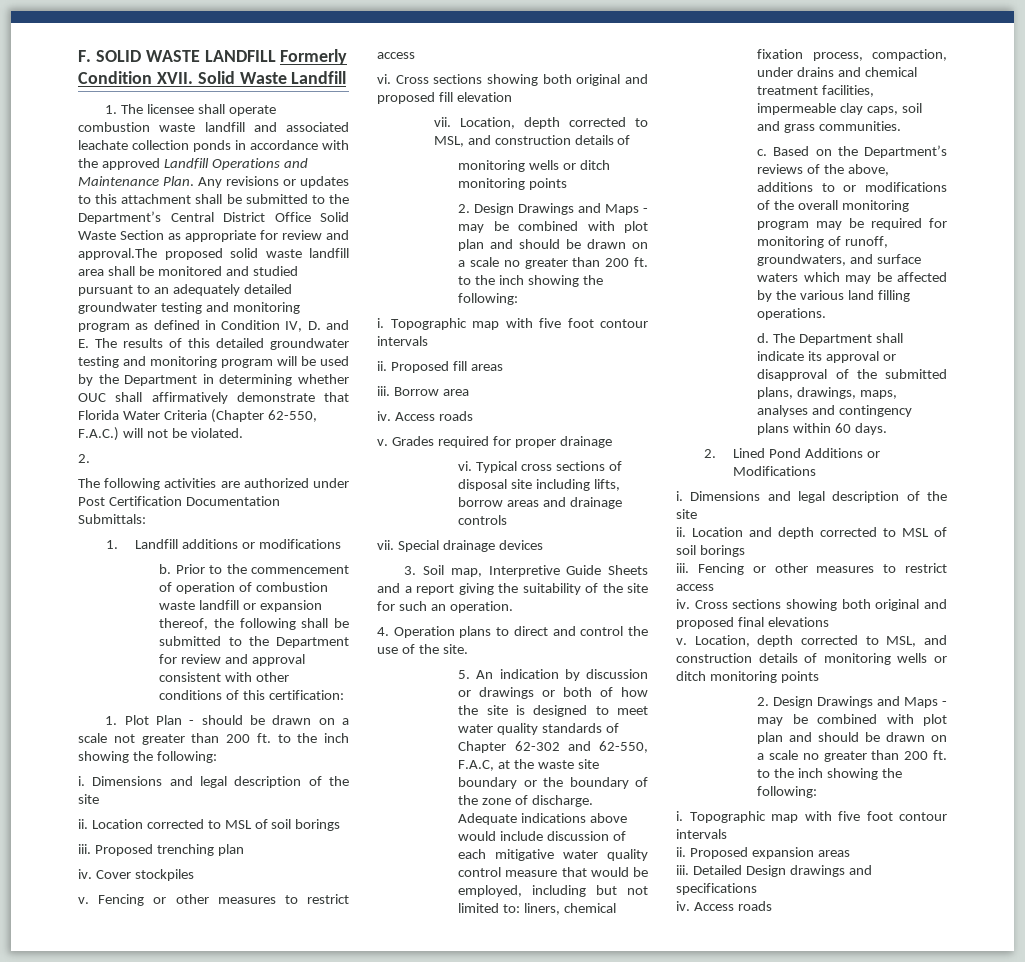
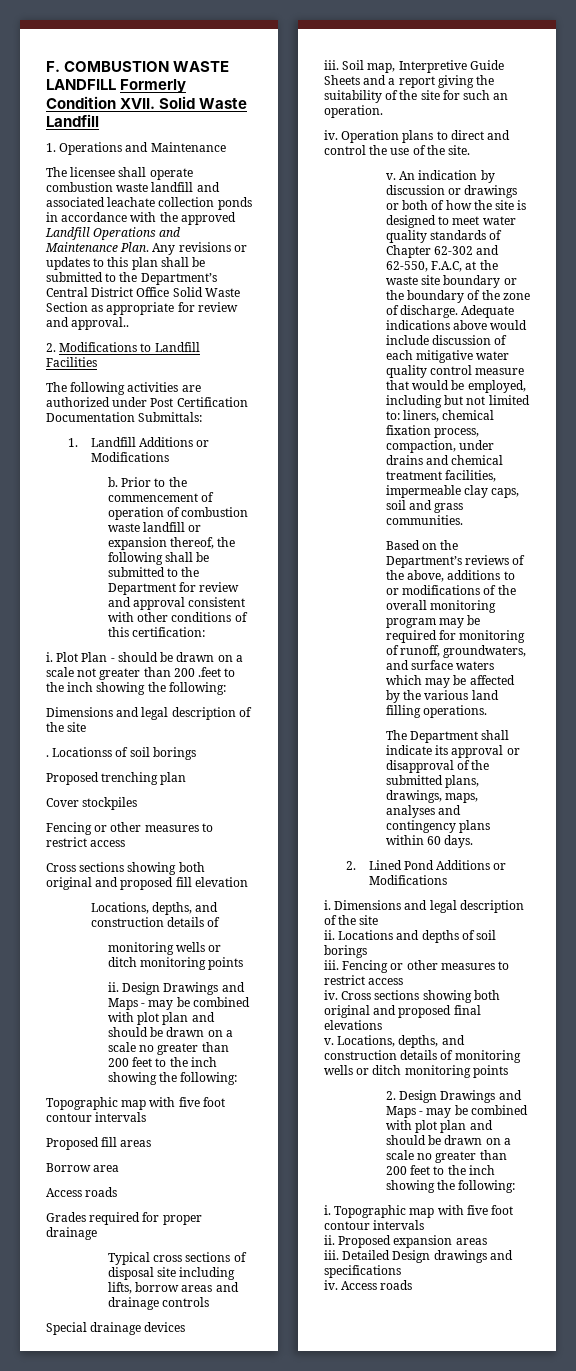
- F. SOLID WASTE LANDFILL Formerly Condition XVII.
+ F. COMBUSTION WASTE LANDFILL Formerly Condition XVII.
- 1. The licensee shall operate combustion waste landfill and associated leachate collection ponds in accordance with the approved Landfill Operations and Maintenance Plan.
+ 1. Operations and Maintenance
+ The licensee shall operate combustion waste landfill and associated leachate collection ponds in accordance with the approved Landfill Operations and Maintenance Plan.
- Any revisions or updates to this attachment shall be submitted to the Department’s Central District Office Solid Waste Section as appropriate for review and approval.The proposed solid waste landfill area shall be monitored and studied pursuant to an adequately detailed groundwater testing and monitoring program as defined in Condition IV, D. and E. The results of this detailed groundwater testing and monitoring program will be used by the Department in determining whether OUC shall affirmatively demonstrate that Florida Water Criteria (Chapter 62-550, F.A.C.) will not be violated.
- 2.
+ Any revisions or updates to this plan shall be submitted to the Department’s Central District Office Solid Waste Section as appropriate for review and approval..
+ 2. Modifications to Landfill Facilities
- 1. Landfill additions or modifications
+ 1. Landfill Additions or Modifications
- 1. Plot Plan - should be drawn on a scale not greater than 200 ft. to the inch showing the following:
- i. Dimensions and legal description of the site
- ii. Location corrected to MSL of soil borings
- iii. Proposed trenching plan
- iv. Cover stockpiles
- v. Fencing or other measures to restrict access
- vi. Cross sections showing both original and proposed fill elevation
- vii. Location, depth corrected to MSL, and construction details of
+ i. Plot Plan - should be drawn on a scale not greater than 200 .feet to the inch showing the following:
+ Dimensions and legal description of the site
+ . Locationss of soil borings
+ Proposed trenching plan
+ Cover stockpiles
+ Fencing or other measures to restrict access
+ Cross sections showing both original and proposed fill elevation
+ Locations, depths, and construction details of
  monitoring wells or ditch monitoring points
- 2. Design Drawings and Maps - may be combined with plot plan and should be drawn on a scale no greater than 200 ft. to the inch showing the following:
- i. Topographic map with five foot contour intervals
- ii. Proposed fill areas
- iii. Borrow area
- iv. Access roads
- v. Grades required for proper drainage
- vi. Typical cross sections of disposal site including lifts, borrow areas and drainage controls
- vii. Special drainage devices
+ ii. Design Drawings and Maps - may be combined with plot plan and should be drawn on a scale no greater than 200 feet to the inch showing the following:
+ Topographic map with five foot contour intervals
+ Proposed fill areas
+ Borrow area
+ Access roads
+ Grades required for proper drainage
+ Typical cross sections of disposal site including lifts, borrow areas and drainage controls
+ Special drainage devices
- 3. Soil map, Interpretive Guide Sheets and a report giving the suitability of the site for such an operation.
+ iii. Soil map, Interpretive Guide Sheets and a report giving the suitability of the site for such an operation.
- 4. Operation plans to direct and control the use of the site.
+ iv. Operation plans to direct and control the use of the site.
- 5. An indication by discussion or drawings or both of how the site is designed to meet water quality standards of Chapter 62-302 and 62-550, F.A.C, at the waste site boundary or the boundary of the zone of discharge.
+ v. An indication by discussion or drawings or both of how the site is designed to meet water quality standards of Chapter 62-302 and 62-550, F.A.C, at the waste site boundary or the boundary of the zone of discharge.
- c.
- d.
- Location and depth corrected to MSL of soil borings
+ Locations and depths of soil borings
- Location, depth corrected to MSL, and construction details of monitoring wells or ditch monitoring points
- 2. Design Drawings and Maps - may be combined with plot plan and should be drawn on a scale no greater than 200 ft. to the inch showing the following:
+ Locations, depths, and construction details of monitoring wells or ditch monitoring points
+ 2. Design Drawings and Maps - may be combined with plot plan and should be drawn on a scale no greater than 200 feet to the inch showing the following:

